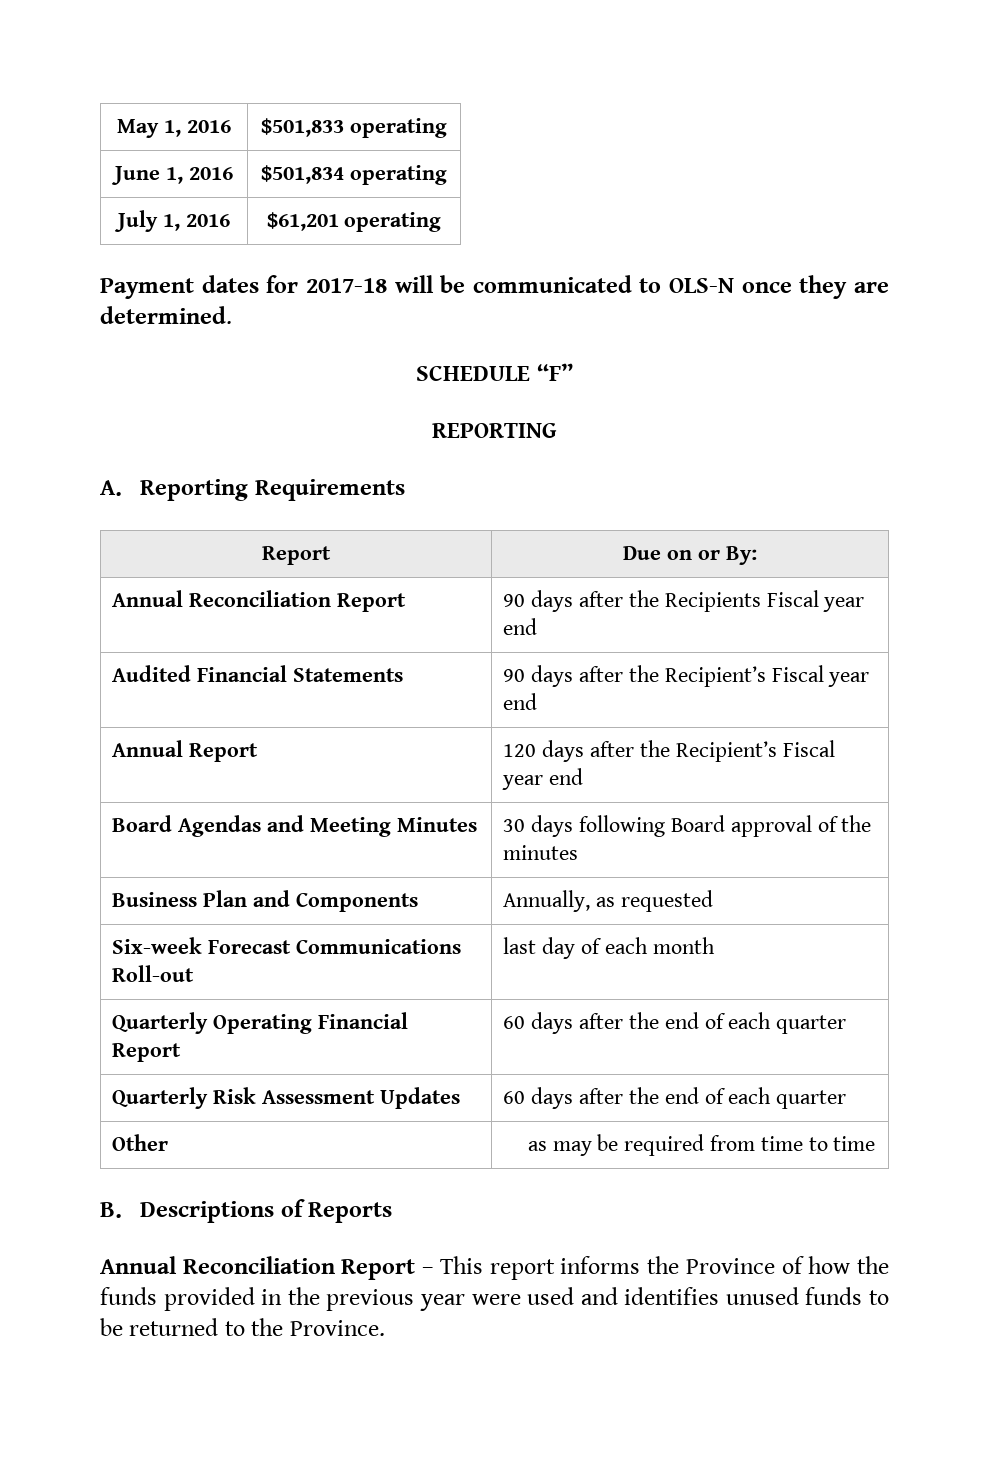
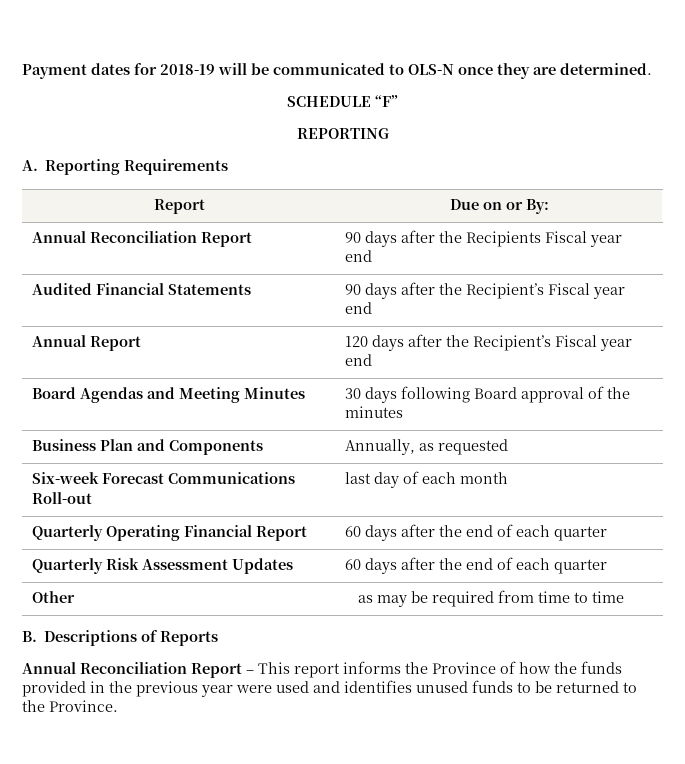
- May 1, 2016 | $501,833 operating
- June 1, 2016 | $501,834 operating
- July 1, 2016 | $61,201 operating
- Payment dates for 2017-18 will be communicated to OLS-N once they are determined.
+ Payment dates for 2018-19 will be communicated to OLS-N once they are determined.

